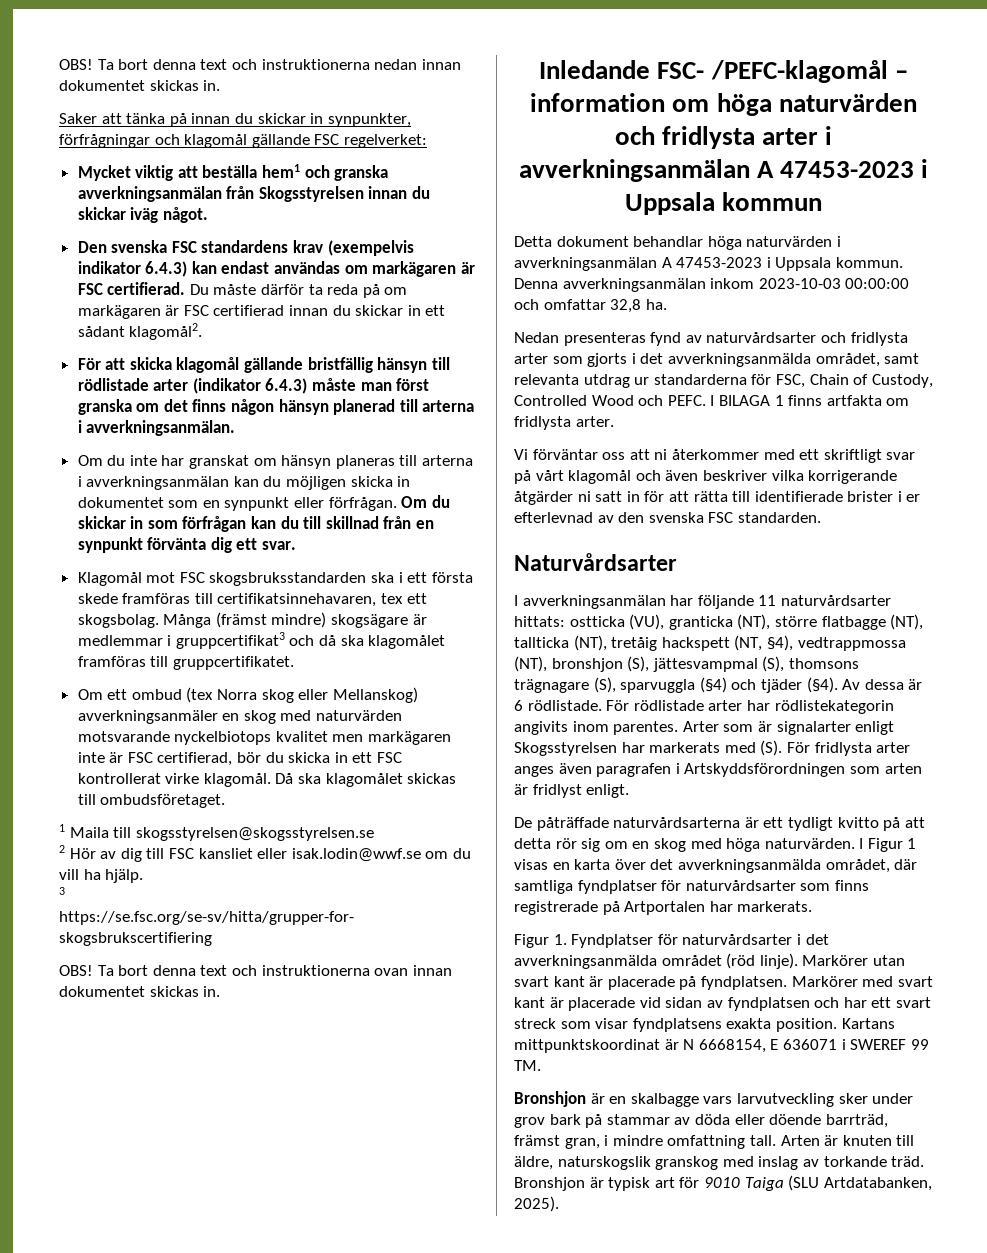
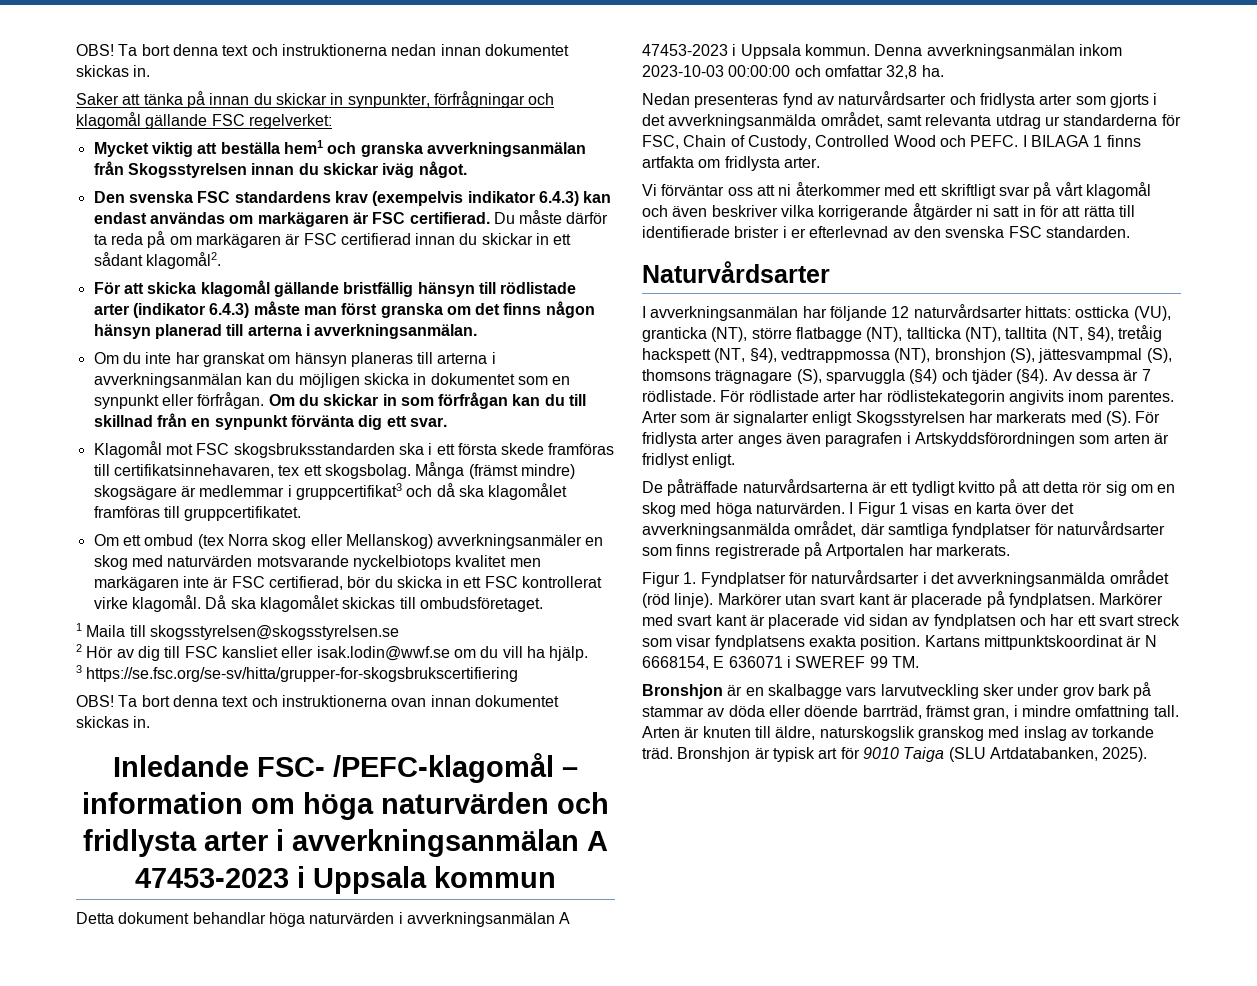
- I avverkningsanmälan har följande 11 naturvårdsarter hittats: ostticka (VU), granticka (NT), större flatbagge (NT), tallticka (NT), tretåig hackspett (NT, §4), vedtrappmossa (NT), bronshjon (S), jättesvampmal (S), thomsons trägnagare (S), sparvuggla (§4) och tjäder (§4).
+ I avverkningsanmälan har följande 12 naturvårdsarter hittats: ostticka (VU), granticka (NT), större flatbagge (NT), tallticka (NT), talltita (NT, §4), tretåig hackspett (NT, §4), vedtrappmossa (NT), bronshjon (S), jättesvampmal (S), thomsons trägnagare (S), sparvuggla (§4) och tjäder (§4).
- Av dessa är 6 rödlistade.
+ Av dessa är 7 rödlistade.

